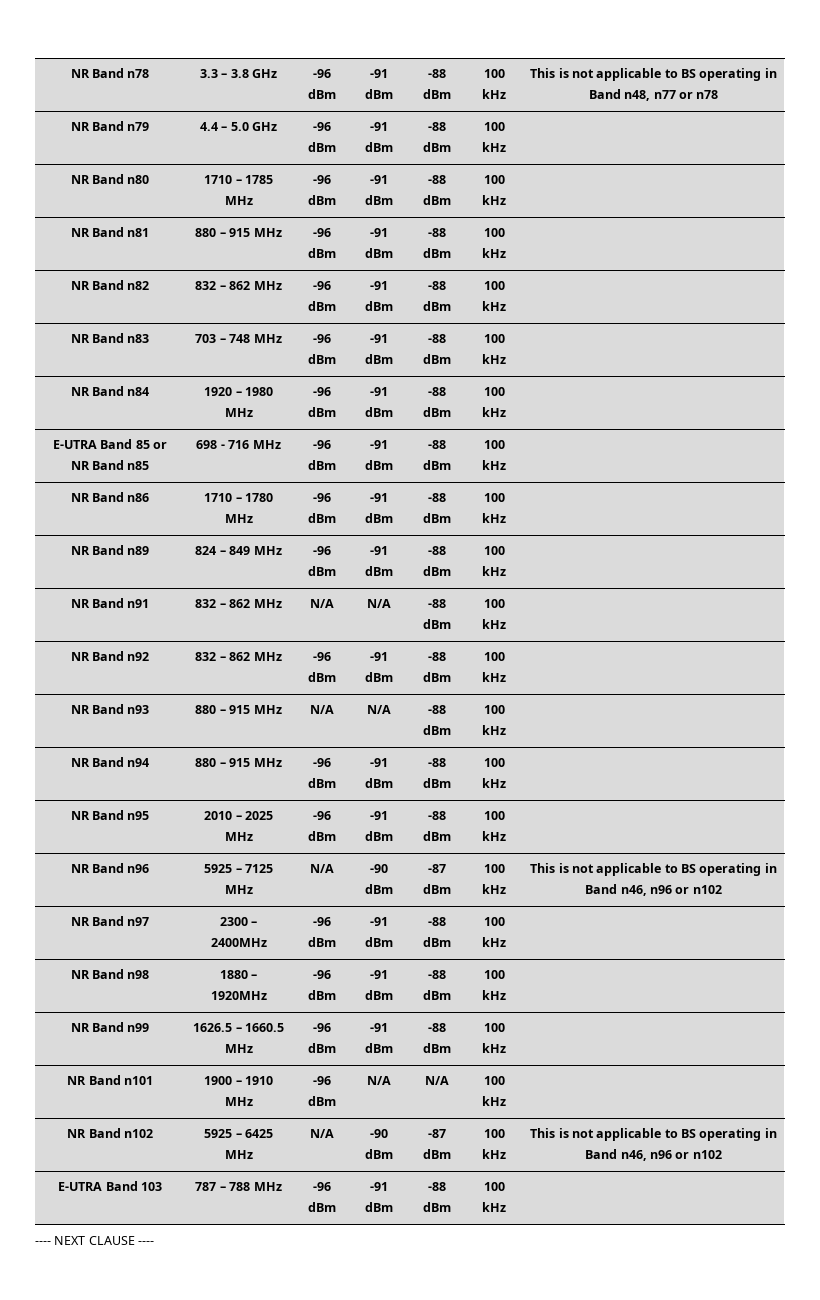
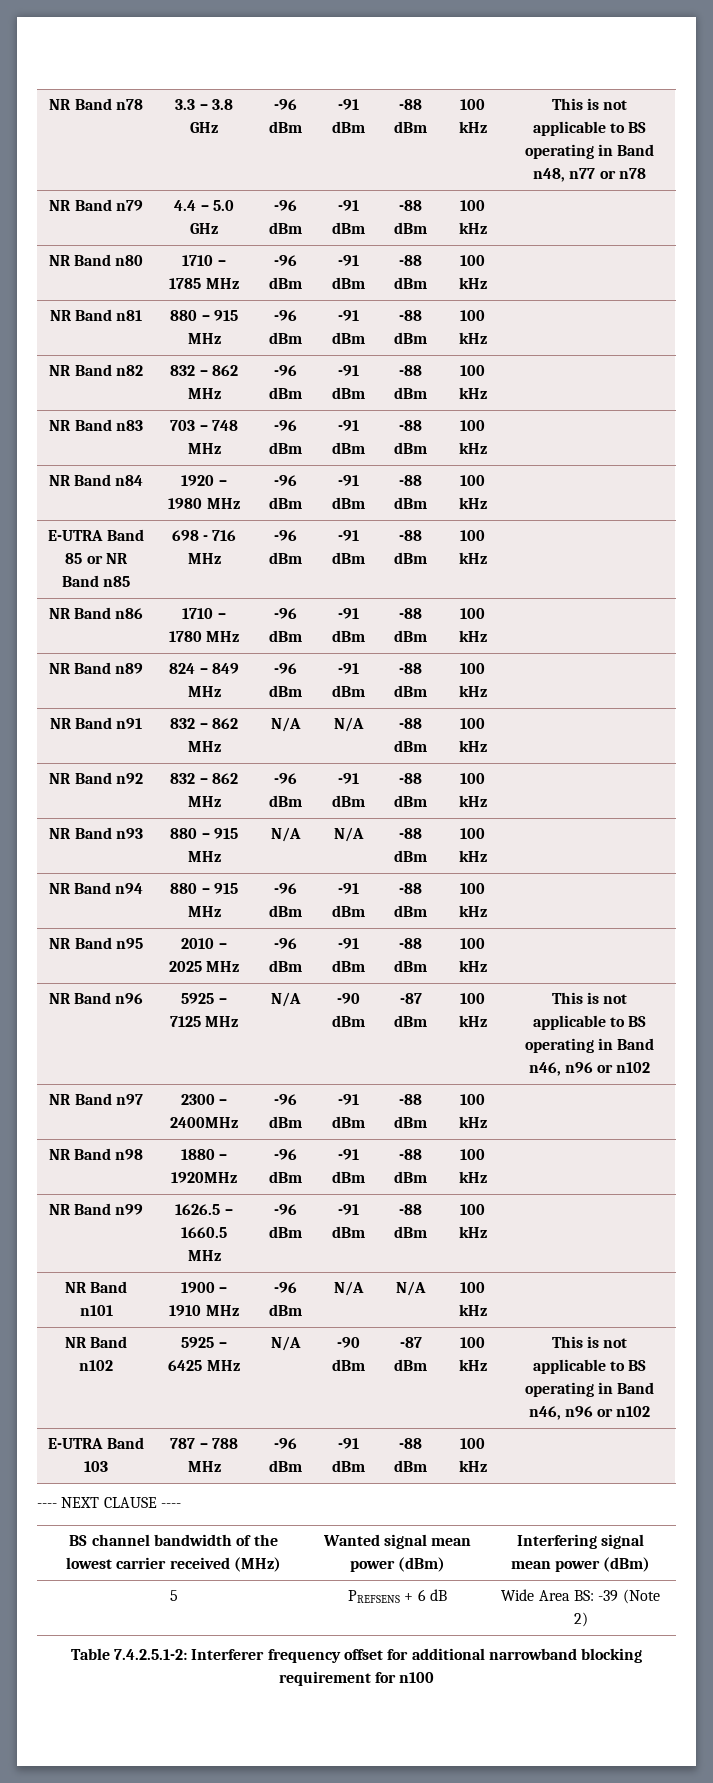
+ BS channel bandwidth of the lowest carrier received (MHz) | Wanted signal mean power (dBm) | Interfering signal mean power (dBm)
+ 5 | PREFSENS + 6 dB | Wide Area BS: -39 (Note 2)
+ Table 7.4.2.5.1-2: Interferer frequency offset for additional narrowband blocking requirement for n100

